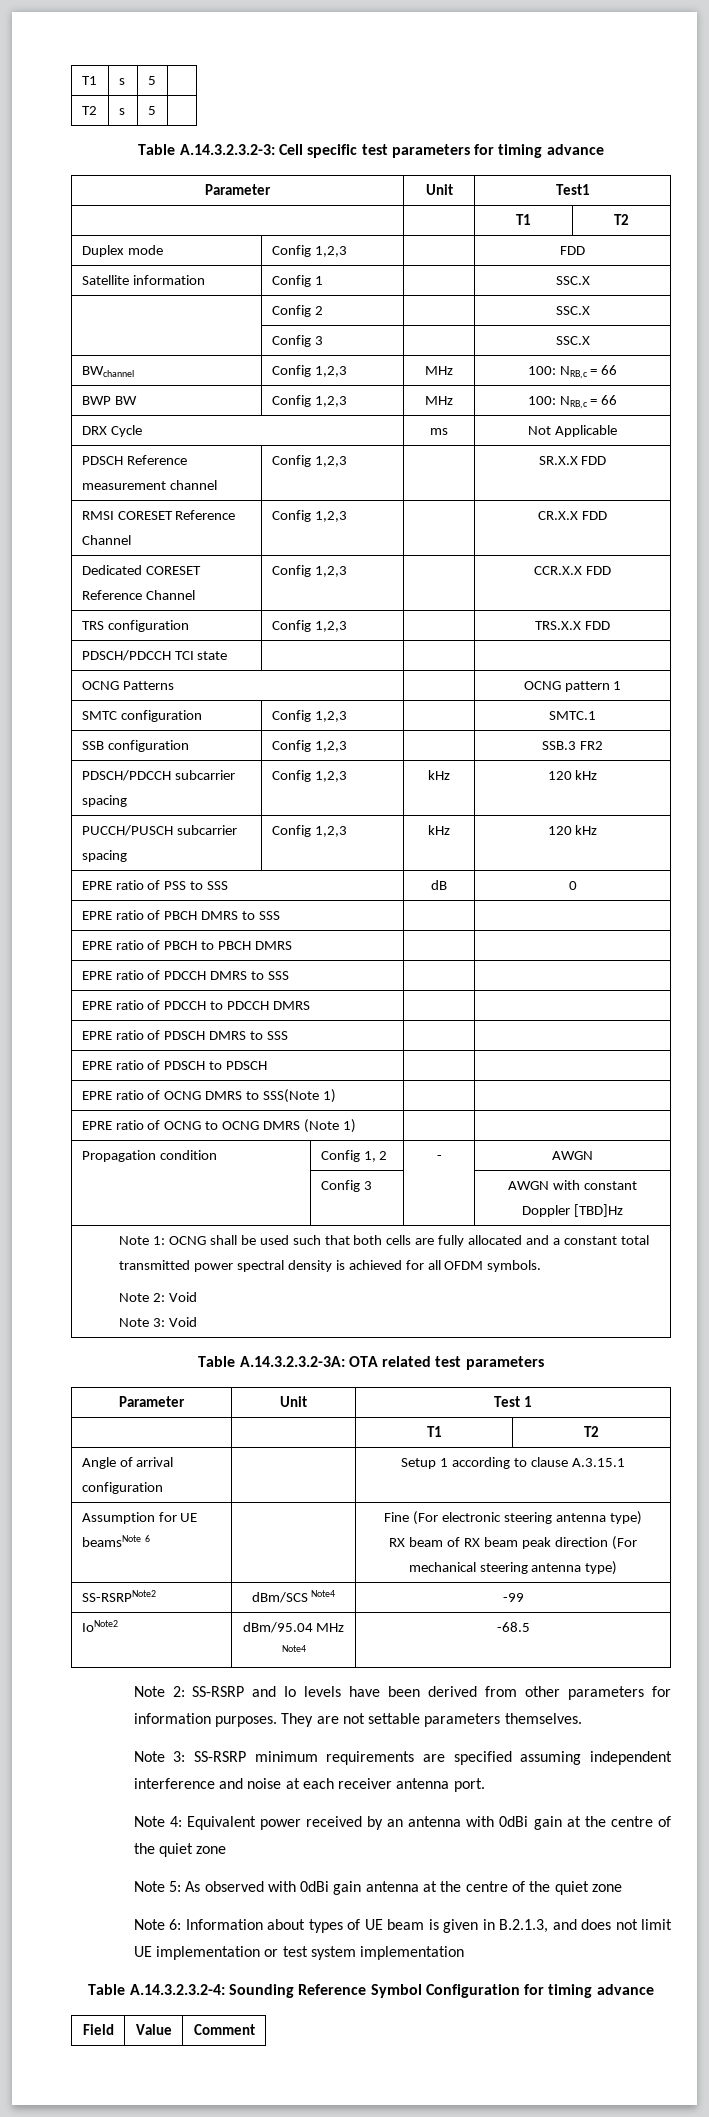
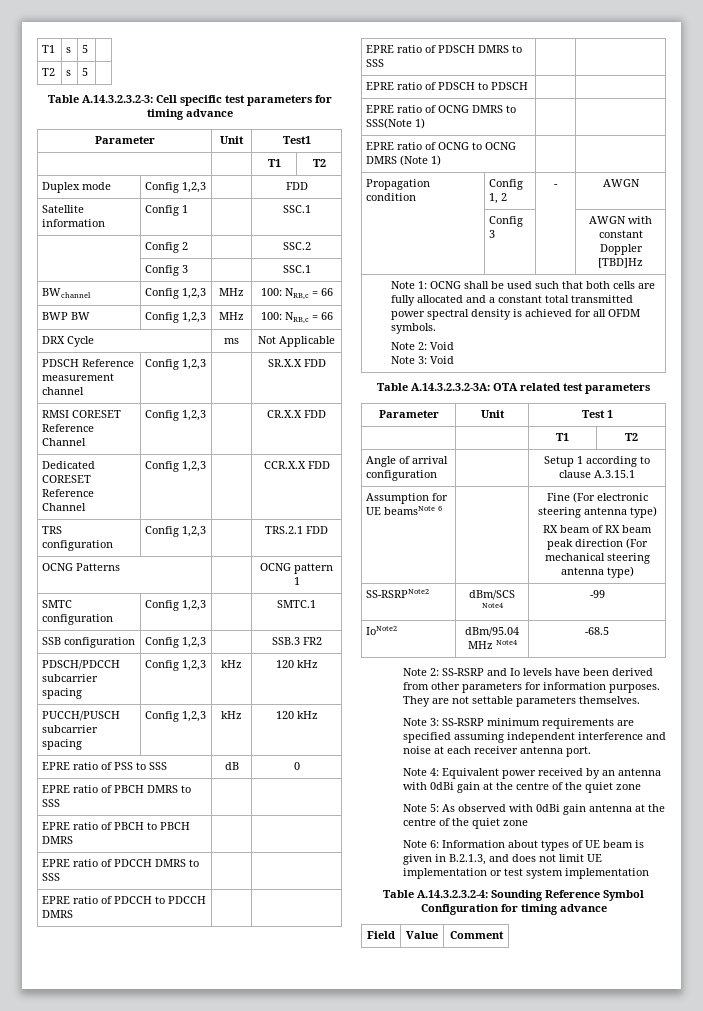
- Satellite information | Config 1 | | SSC.X
+ Satellite information | Config 1 | | SSC.1
- | Config 2 | | SSC.X
- | Config 3 | | SSC.X
+ | Config 2 | | SSC.2
+ | Config 3 | | SSC.1
- TRS configuration | Config 1,2,3 | | TRS.X.X FDD
- PDSCH/PDCCH TCI state | | |
+ TRS configuration | Config 1,2,3 | | TRS.2.1 FDD

